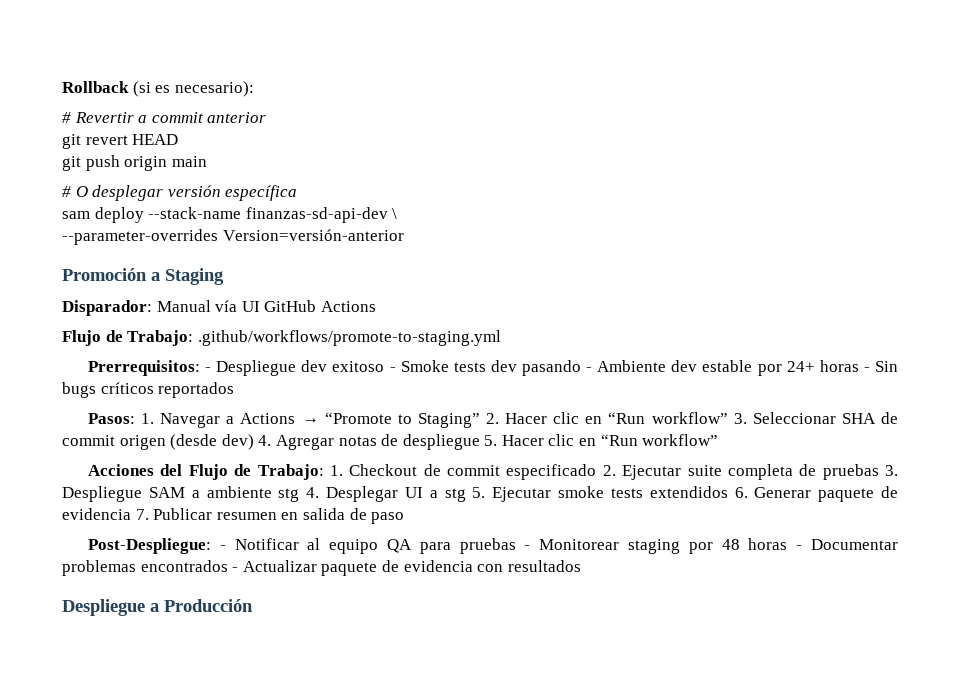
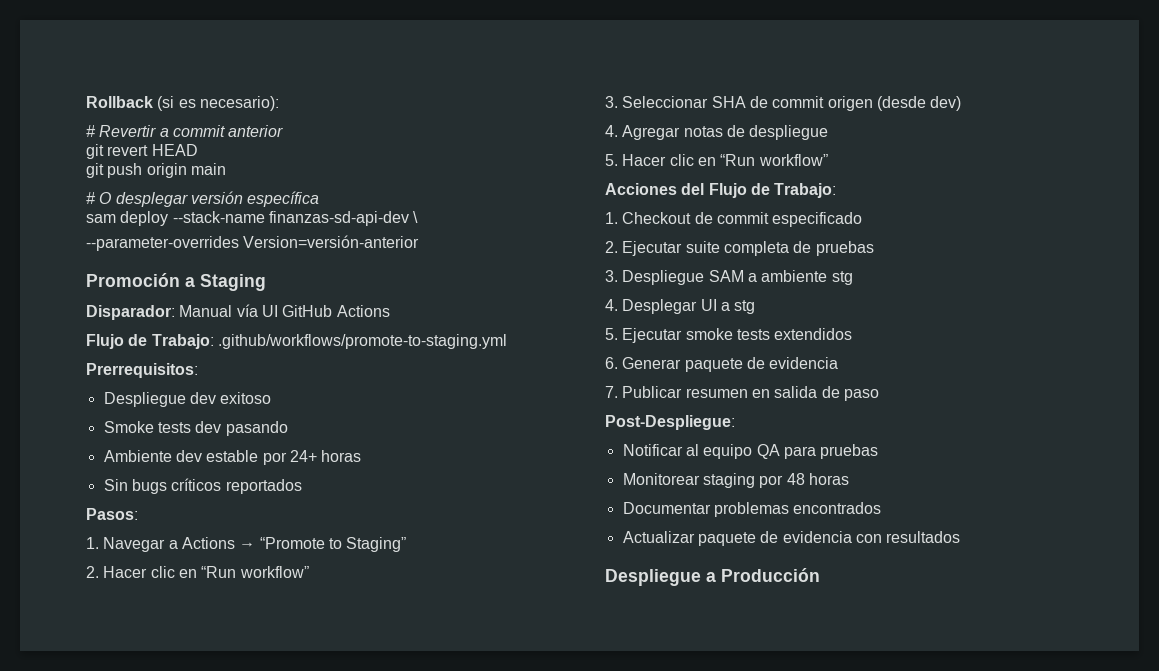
- Prerrequisitos: - Despliegue dev exitoso - Smoke tests dev pasando - Ambiente dev estable por 24+ horas - Sin bugs críticos reportados
+ Prerrequisitos:
+ Despliegue dev exitoso
+ Smoke tests dev pasando
+ Ambiente dev estable por 24+ horas
+ Sin bugs críticos reportados
- Pasos: 1. Navegar a Actions → “Promote to Staging” 2. Hacer clic en “Run workflow” 3. Seleccionar SHA de commit origen (desde dev) 4. Agregar notas de despliegue 5. Hacer clic en “Run workflow”
+ Pasos:
+ 1. Navegar a Actions → “Promote to Staging”
+ 2. Hacer clic en “Run workflow”
+ 3. Seleccionar SHA de commit origen (desde dev)
+ 4. Agregar notas de despliegue
+ 5. Hacer clic en “Run workflow”
- Acciones del Flujo de Trabajo: 1. Checkout de commit especificado 2. Ejecutar suite completa de pruebas 3. Despliegue SAM a ambiente stg 4. Desplegar UI a stg 5. Ejecutar smoke tests extendidos 6. Generar paquete de evidencia 7. Publicar resumen en salida de paso
+ Acciones del Flujo de Trabajo:
+ 1. Checkout de commit especificado
+ 2. Ejecutar suite completa de pruebas
+ 3. Despliegue SAM a ambiente stg
+ 4. Desplegar UI a stg
+ 5. Ejecutar smoke tests extendidos
+ 6. Generar paquete de evidencia
+ 7. Publicar resumen en salida de paso
- Post-Despliegue: - Notificar al equipo QA para pruebas - Monitorear staging por 48 horas - Documentar problemas encontrados - Actualizar paquete de evidencia con resultados
+ Post-Despliegue:
+ Notificar al equipo QA para pruebas
+ Monitorear staging por 48 horas
+ Documentar problemas encontrados
+ Actualizar paquete de evidencia con resultados

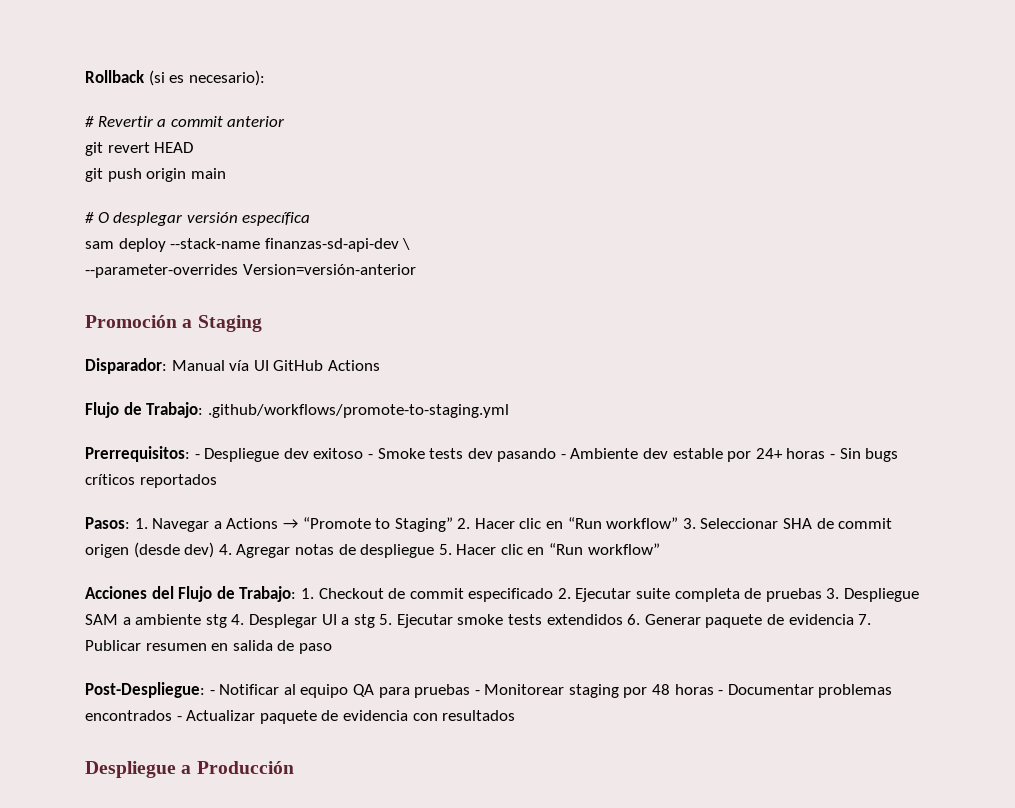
- Prerrequisitos:
- Despliegue dev exitoso
- Smoke tests dev pasando
- Ambiente dev estable por 24+ horas
- Sin bugs críticos reportados
+ Prerrequisitos: - Despliegue dev exitoso - Smoke tests dev pasando - Ambiente dev estable por 24+ horas - Sin bugs críticos reportados
- Pasos:
- 1. Navegar a Actions → “Promote to Staging”
- 2. Hacer clic en “Run workflow”
- 3. Seleccionar SHA de commit origen (desde dev)
- 4. Agregar notas de despliegue
- 5. Hacer clic en “Run workflow”
+ Pasos: 1. Navegar a Actions → “Promote to Staging” 2. Hacer clic en “Run workflow” 3. Seleccionar SHA de commit origen (desde dev) 4. Agregar notas de despliegue 5. Hacer clic en “Run workflow”
- Acciones del Flujo de Trabajo:
- 1. Checkout de commit especificado
- 2. Ejecutar suite completa de pruebas
- 3. Despliegue SAM a ambiente stg
- 4. Desplegar UI a stg
- 5. Ejecutar smoke tests extendidos
- 6. Generar paquete de evidencia
- 7. Publicar resumen en salida de paso
+ Acciones del Flujo de Trabajo: 1. Checkout de commit especificado 2. Ejecutar suite completa de pruebas 3. Despliegue SAM a ambiente stg 4. Desplegar UI a stg 5. Ejecutar smoke tests extendidos 6. Generar paquete de evidencia 7. Publicar resumen en salida de paso
- Post-Despliegue:
- Notificar al equipo QA para pruebas
- Monitorear staging por 48 horas
- Documentar problemas encontrados
- Actualizar paquete de evidencia con resultados
+ Post-Despliegue: - Notificar al equipo QA para pruebas - Monitorear staging por 48 horas - Documentar problemas encontrados - Actualizar paquete de evidencia con resultados

